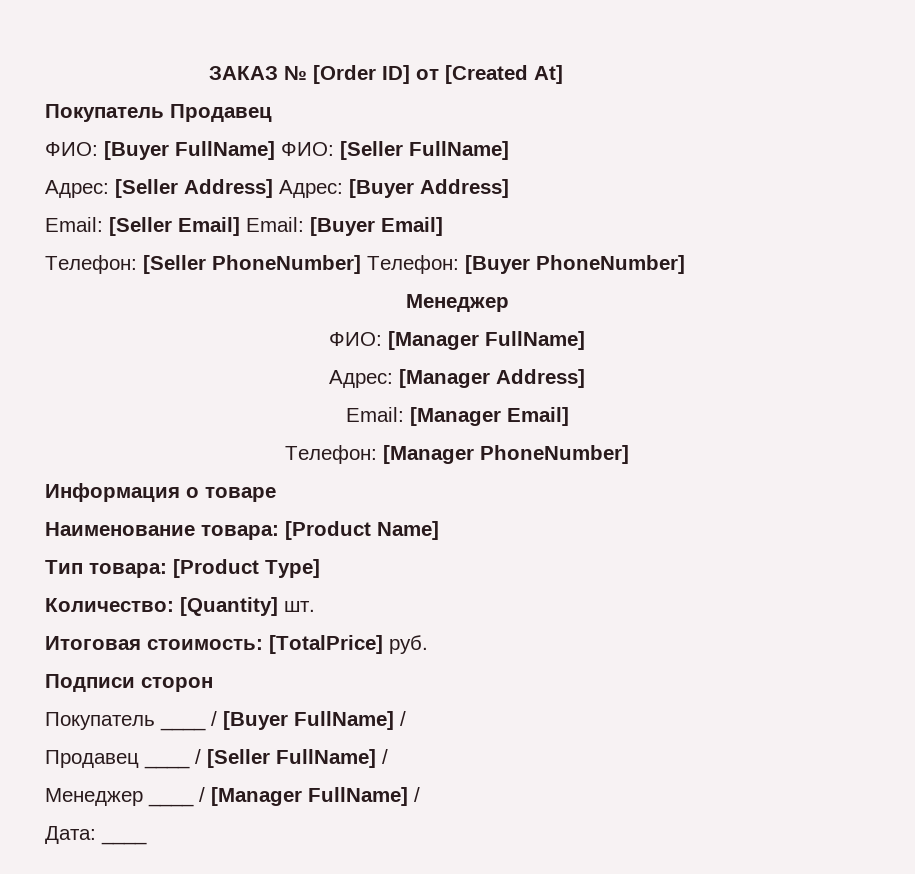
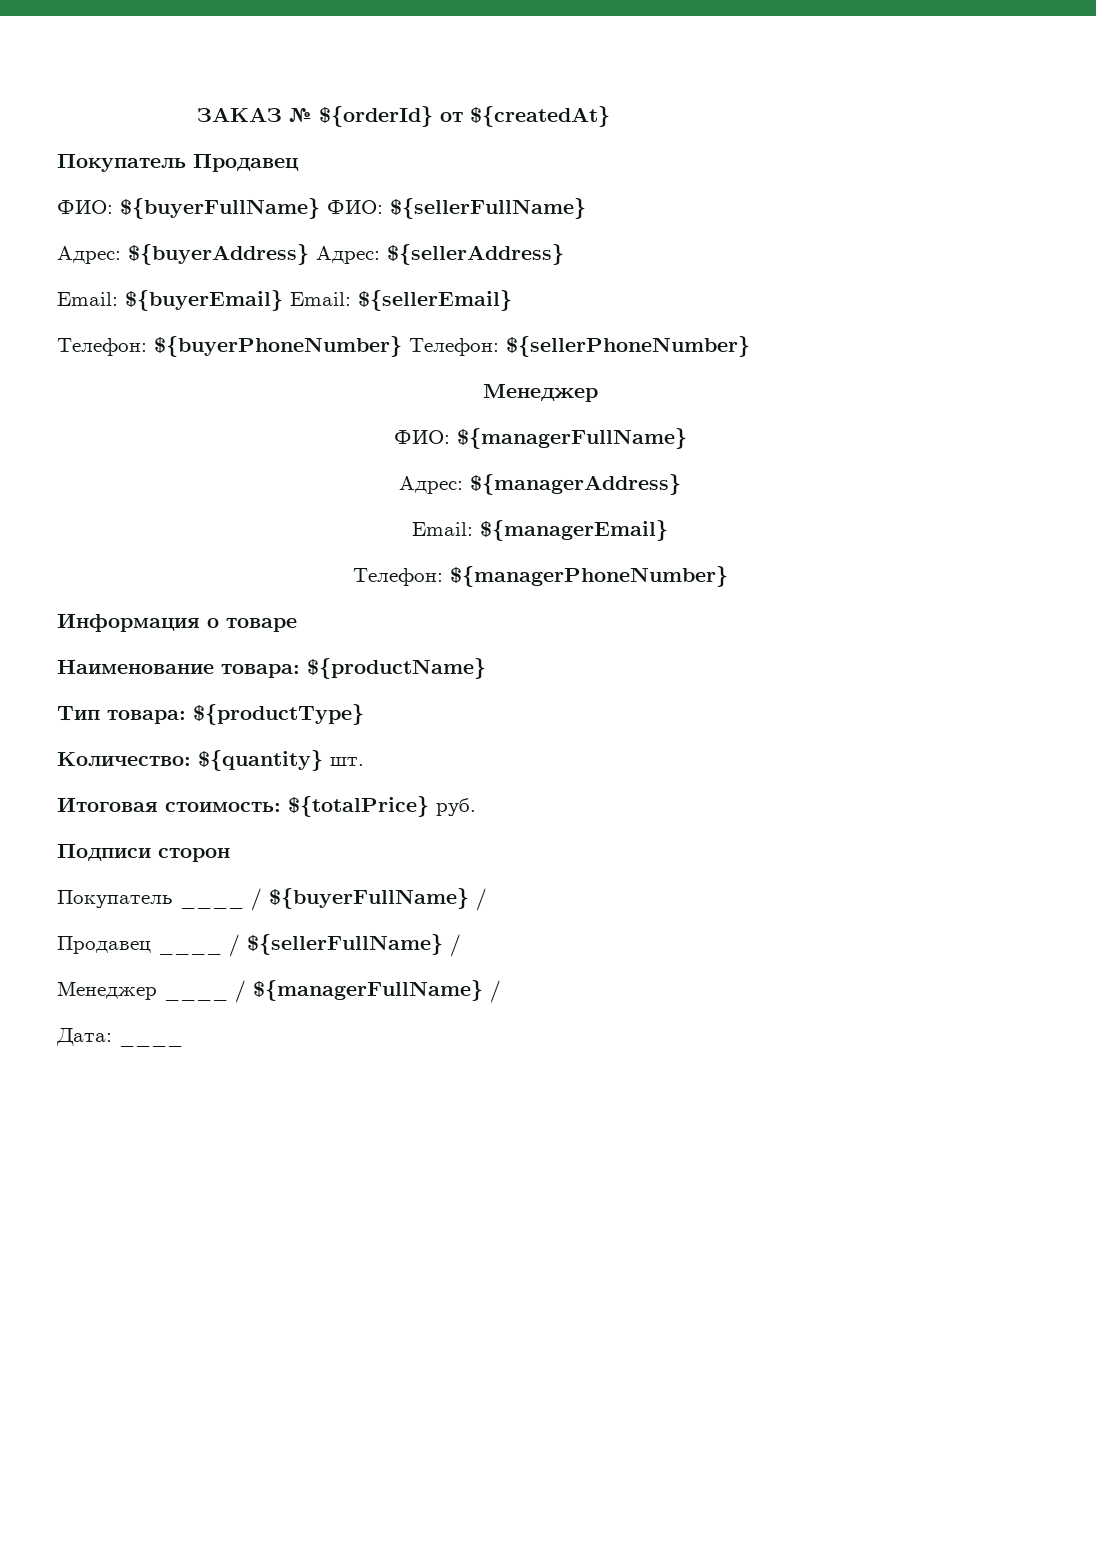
- ЗАКАЗ № [Order ID] от [Created At]
+ ЗАКАЗ № ${orderId} от ${createdAt}
  Покупатель Продавец
- ФИО: [Buyer FullName] ФИО: [Seller FullName]
- Адрес: [Seller Address] Адрес: [Buyer Address]
- Email: [Seller Email] Email: [Buyer Email]
- Телефон: [Seller PhoneNumber] Телефон: [Buyer PhoneNumber]
+ ФИО: ${buyerFullName} ФИО: ${sellerFullName}
+ Адрес: ${buyerAddress} Адрес: ${sellerAddress}
+ Email: ${buyerEmail} Email: ${sellerEmail}
+ Телефон: ${buyerPhoneNumber} Телефон: ${sellerPhoneNumber}
- ФИО: [Manager FullName]
- Адрес: [Manager Address]
- Email: [Manager Email]
- Телефон: [Manager PhoneNumber]
+ ФИО: ${managerFullName}
+ Адрес: ${managerAddress}
+ Email: ${managerEmail}
+ Телефон: ${managerPhoneNumber}
- Наименование товара: [Product Name]
+ Наименование товара: ${productName}
- Тип товара: [Product Type]
+ Тип товара: ${productType}
- Количество: [Quantity] шт.
+ Количество: ${quantity} шт.
- Итоговая стоимость: [TotalPrice] руб.
+ Итоговая стоимость: ${totalPrice} руб.
- Покупатель ____ / [Buyer FullName] /
+ Покупатель ____ / ${buyerFullName} /
- Продавец ____ / [Seller FullName] /
+ Продавец ____ / ${sellerFullName} /
- Менеджер ____ / [Manager FullName] /
+ Менеджер ____ / ${managerFullName} /

